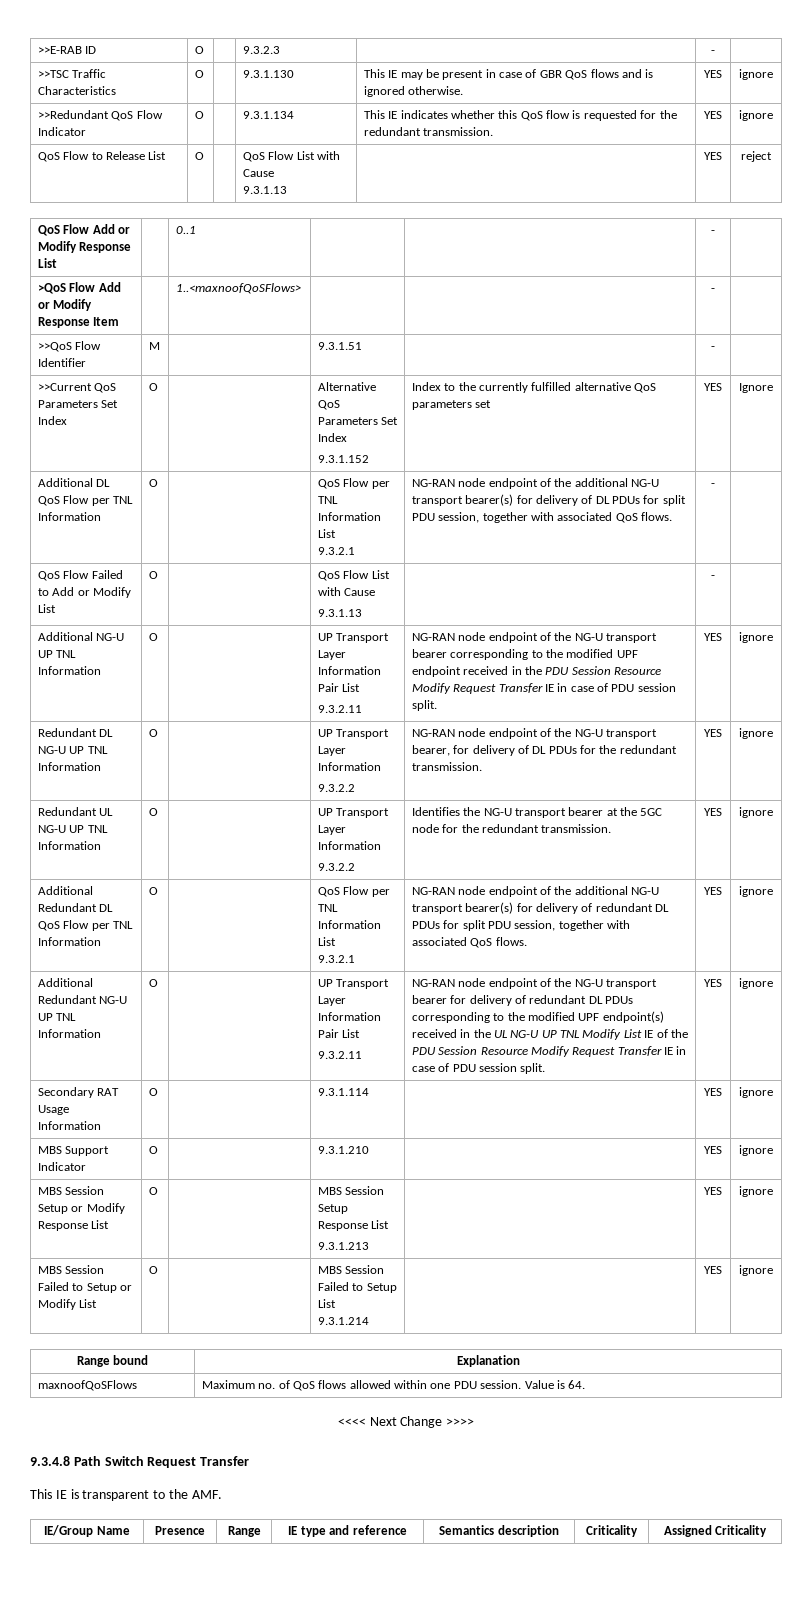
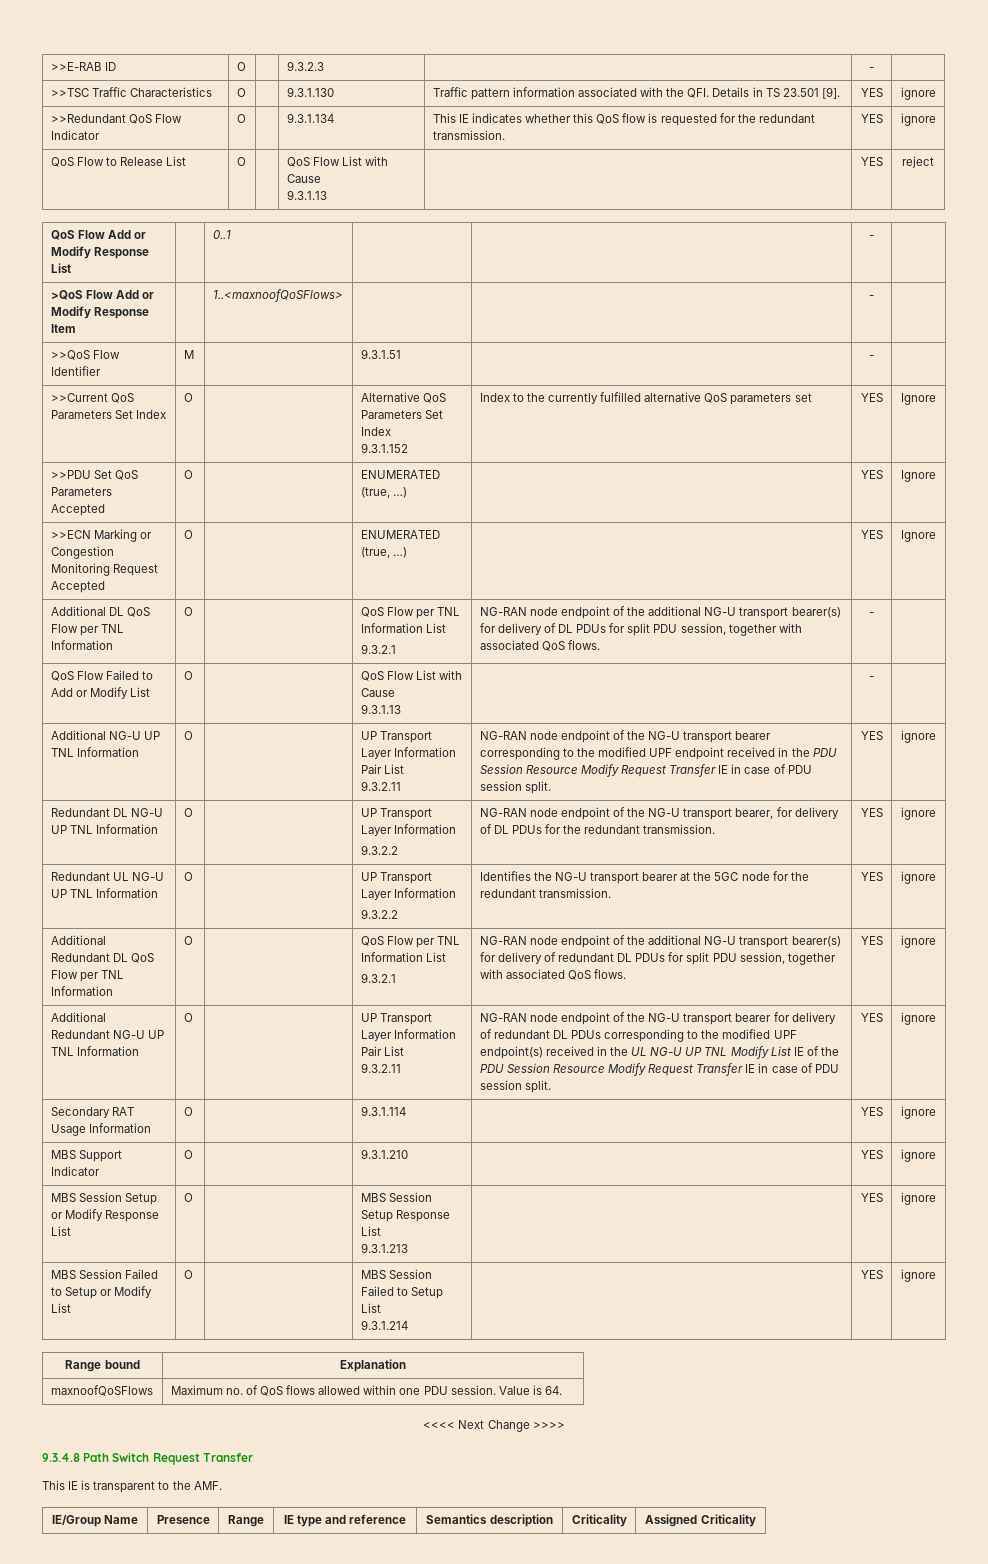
- >>TSC Traffic Characteristics | O | | 9.3.1.130 | This IE may be present in case of GBR QoS flows and is ignored otherwise. | YES | ignore
+ >>TSC Traffic Characteristics | O | | 9.3.1.130 | Traffic pattern information associated with the QFI. Details in TS 23.501 [9]. | YES | ignore
+ >>PDU Set QoS Parameters Accepted | O | | ENUMERATED (true, …) | | YES | Ignore
+ >>ECN Marking or Congestion Monitoring Request Accepted | O | | ENUMERATED (true, …) | | YES | Ignore

